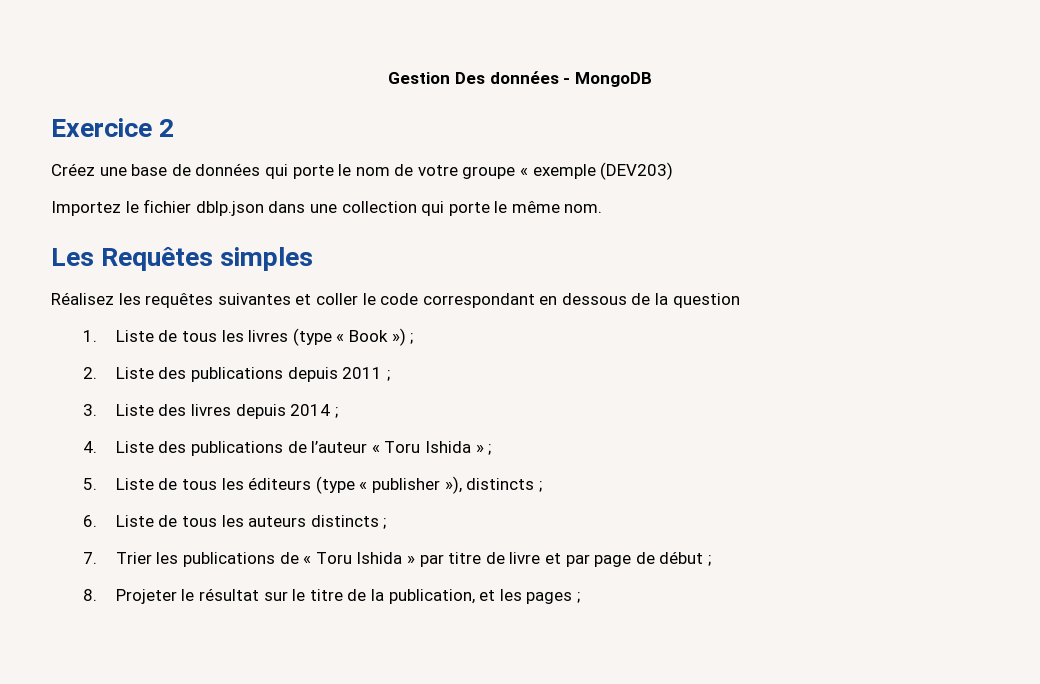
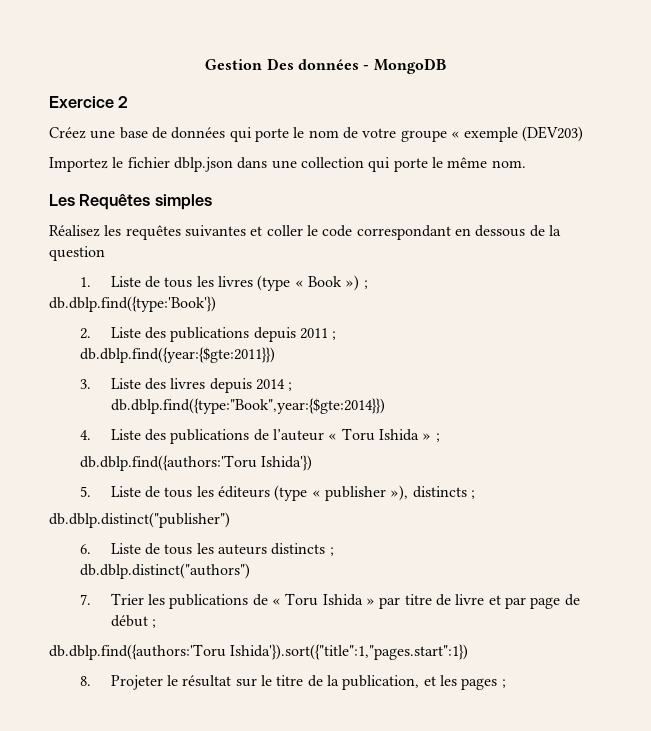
+ db.dblp.find({type:'Book'})
+ db.dblp.find({year:{$gte:2011}})
+ db.dblp.find({type:"Book",year:{$gte:2014}})
+ db.dblp.find({authors:'Toru Ishida'})
+ db.dblp.distinct("publisher")
+ db.dblp.distinct("authors")
+ db.dblp.find({authors:'Toru Ishida'}).sort({"title":1,"pages.start":1})

